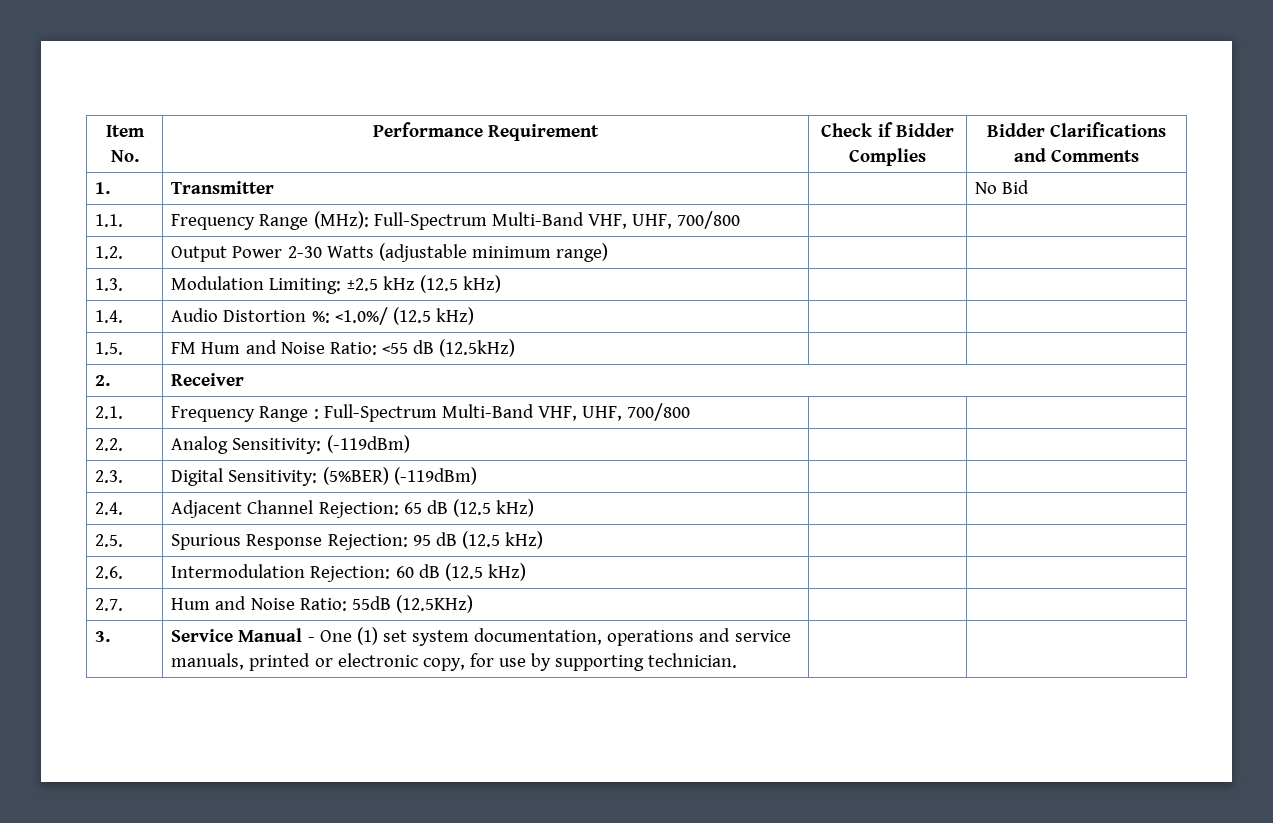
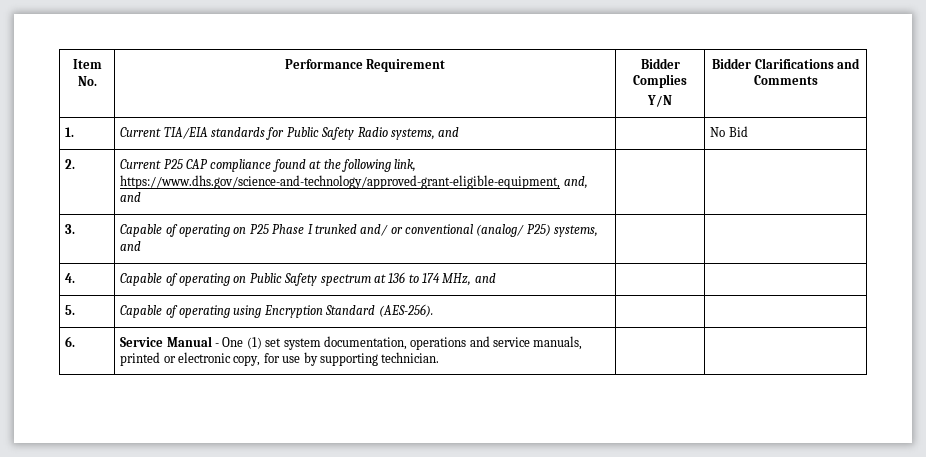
- Item No. | Performance Requirement | Check if Bidder Complies | Bidder Clarifications and Comments
+ Item No. | Performance Requirement | Bidder Complies
+ Y/N | Bidder Clarifications and Comments
- 1. | Transmitter | | No Bid
- 1.1. | Frequency Range (MHz): Full-Spectrum Multi-Band VHF, UHF, 700/800 | |
- 1.2. | Output Power 2-30 Watts (adjustable minimum range) | |
- 1.3. | Modulation Limiting: ±2.5 kHz (12.5 kHz) | |
- 1.4. | Audio Distortion %: <1.0%/ (12.5 kHz) | |
- 1.5. | FM Hum and Noise Ratio: <55 dB (12.5kHz) | |
- 2. | Receiver
- 2.1. | Frequency Range : Full-Spectrum Multi-Band VHF, UHF, 700/800 | |
- 2.2. | Analog Sensitivity: (-119dBm) | |
- 2.3. | Digital Sensitivity: (5%BER) (-119dBm) | |
- 2.4. | Adjacent Channel Rejection: 65 dB (12.5 kHz) | |
- 2.5. | Spurious Response Rejection: 95 dB (12.5 kHz) | |
- 2.6. | Intermodulation Rejection: 60 dB (12.5 kHz) | |
- 2.7. | Hum and Noise Ratio: 55dB (12.5KHz) | |
- 3. | Service Manual - One (1) set system documentation, operations and service manuals, printed or electronic copy, for use by supporting technician. | |
+ 1. | Current TIA/EIA standards for Public Safety Radio systems, and | | No Bid
+ 2. | Current P25 CAP compliance found at the following link, https://www.dhs.gov/science-and-technology/approved-grant-eligible-equipment, and, and | |
+ 3. | Capable of operating on P25 Phase I trunked and/ or conventional (analog/ P25) systems, and | |
+ 4. | Capable of operating on Public Safety spectrum at 136 to 174 MHz, and | |
+ 5. | Capable of operating using Encryption Standard (AES-256). | |
+ 6. | Service Manual - One (1) set system documentation, operations and service manuals, printed or electronic copy, for use by supporting technician. | |

